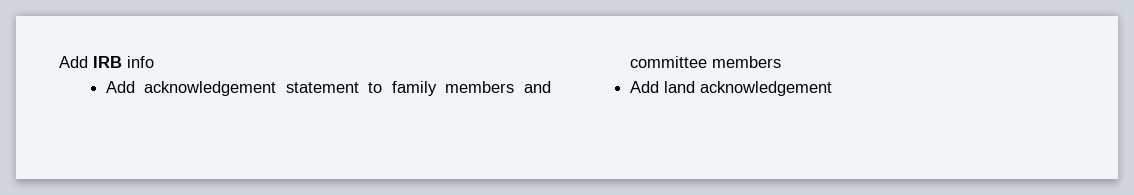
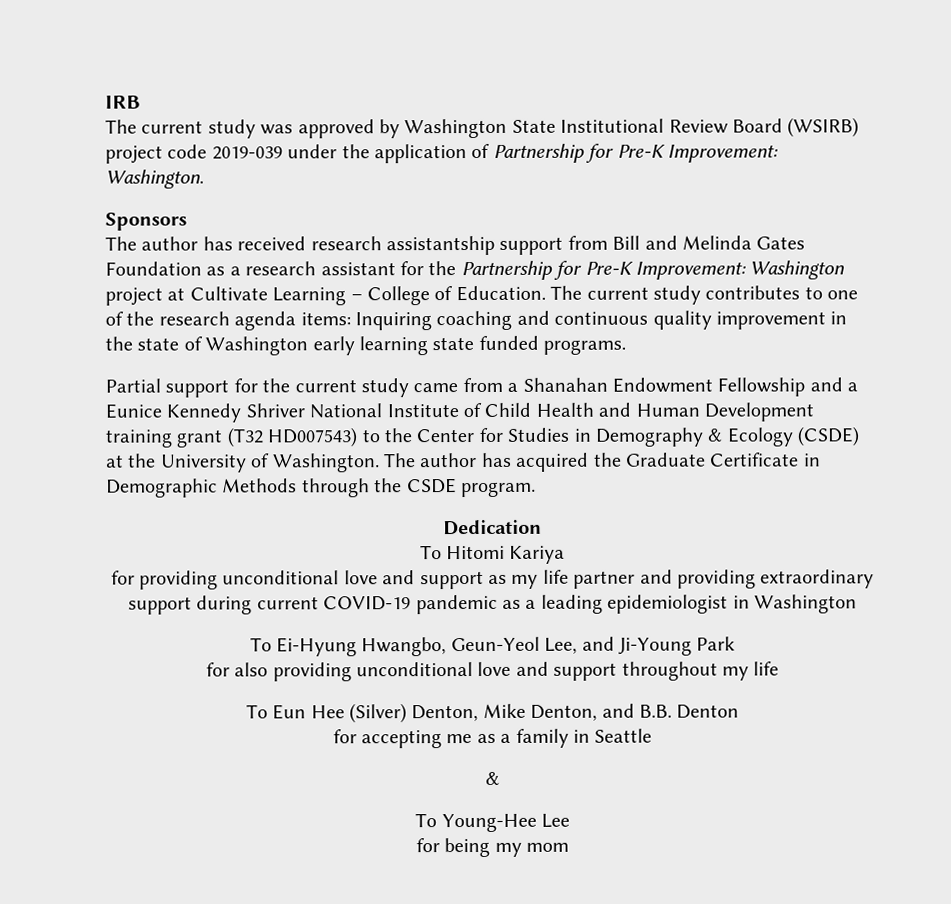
- Add IRB info
- Add acknowledgement statement to family members and committee members
- Add land acknowledgement
+ IRB
+ The current study was approved by Washington State Institutional Review Board (WSIRB) project code 2019-039 under the application of Partnership for Pre-K Improvement: Washington.
+ Sponsors
+ The author has received research assistantship support from Bill and Melinda Gates Foundation as a research assistant for the Partnership for Pre-K Improvement: Washington project at Cultivate Learning – College of Education. The current study contributes to one of the research agenda items: Inquiring coaching and continuous quality improvement in the state of Washington early learning state funded programs.
+ Partial support for the current study came from a Shanahan Endowment Fellowship and a Eunice Kennedy Shriver National Institute of Child Health and Human Development training grant (T32 HD007543) to the Center for Studies in Demography & Ecology (CSDE) at the University of Washington. The author has acquired the Graduate Certificate in Demographic Methods through the CSDE program.
+ Dedication
+ To Hitomi Kariya
+ for providing unconditional love and support as my life partner and providing extraordinary support during current COVID-19 pandemic as a leading epidemiologist in Washington
+ To Ei-Hyung Hwangbo, Geun-Yeol Lee, and Ji-Young Park
+ for also providing unconditional love and support throughout my life
+ To Eun Hee (Silver) Denton, Mike Denton, and B.B. Denton
+ for accepting me as a family in Seattle
+ &
+ To Young-Hee Lee
+ for being my mom

